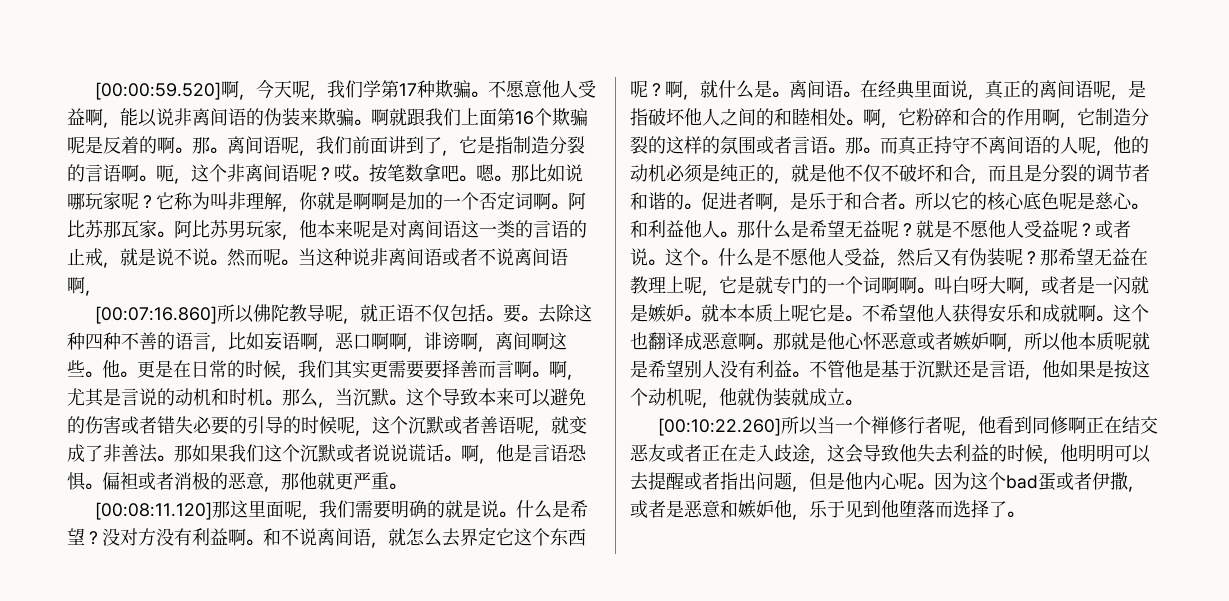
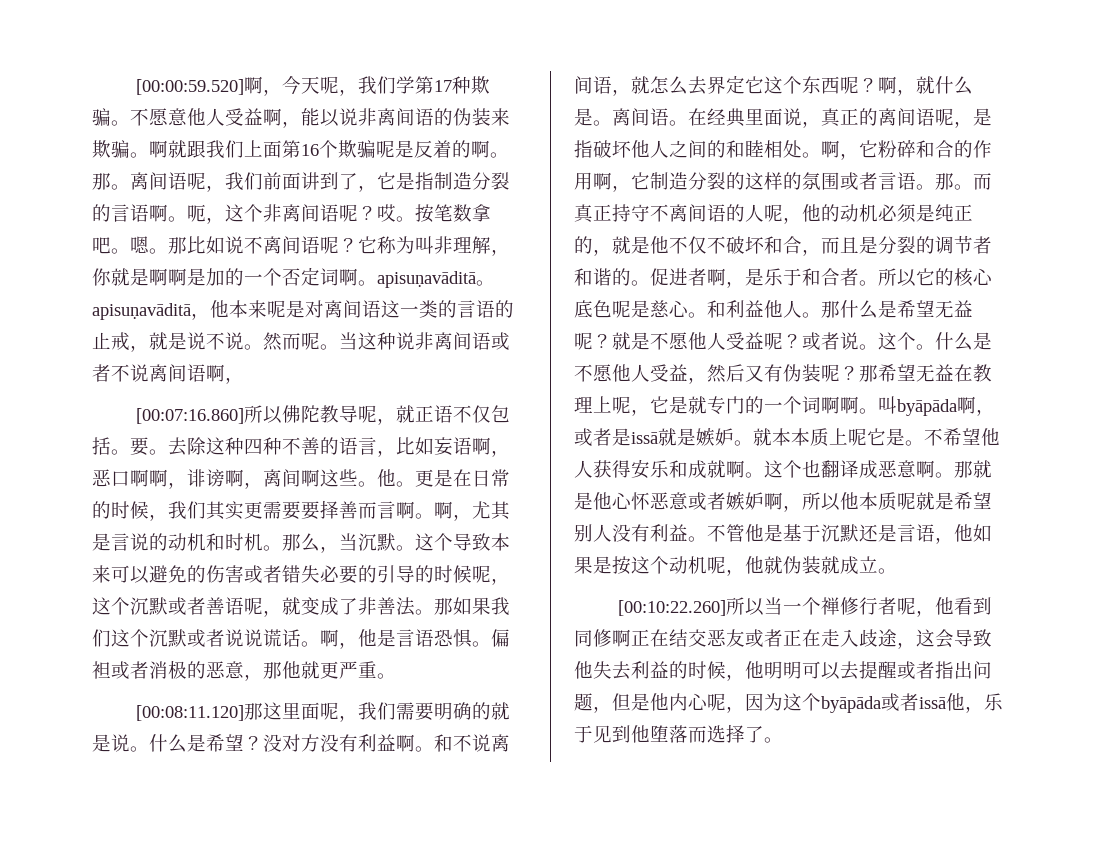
- 那比如说哪玩家呢？
+ 那比如说不离间语呢？
- 它称为叫非理解，你就是啊啊是加的一个否定词啊。阿比苏那瓦家。阿比苏男玩家，他本来呢是对离间语这一类的言语的止戒，就是说不说。
+ 它称为叫非理解，你就是啊啊是加的一个否定词啊。apisuṇavāditā。apisuṇavāditā，他本来呢是对离间语这一类的言语的止戒，就是说不说。
- 叫白呀大啊，或者是一闪就是嫉妒。
+ 叫byāpāda啊，或者是issā就是嫉妒。
- [00:10:22.260]所以当一个禅修行者呢，他看到同修啊正在结交恶友或者正在走入歧途，这会导致他失去利益的时候，他明明可以去提醒或者指出问题，但是他内心呢。因为这个bad蛋或者伊撒，或者是恶意和嫉妒他，乐于见到他堕落而选择了。
+ [00:10:22.260]所以当一个禅修行者呢，他看到同修啊正在结交恶友或者正在走入歧途，这会导致他失去利益的时候，他明明可以去提醒或者指出问题，但是他内心呢，因为这个byāpāda或者issā他，乐于见到他堕落而选择了。

